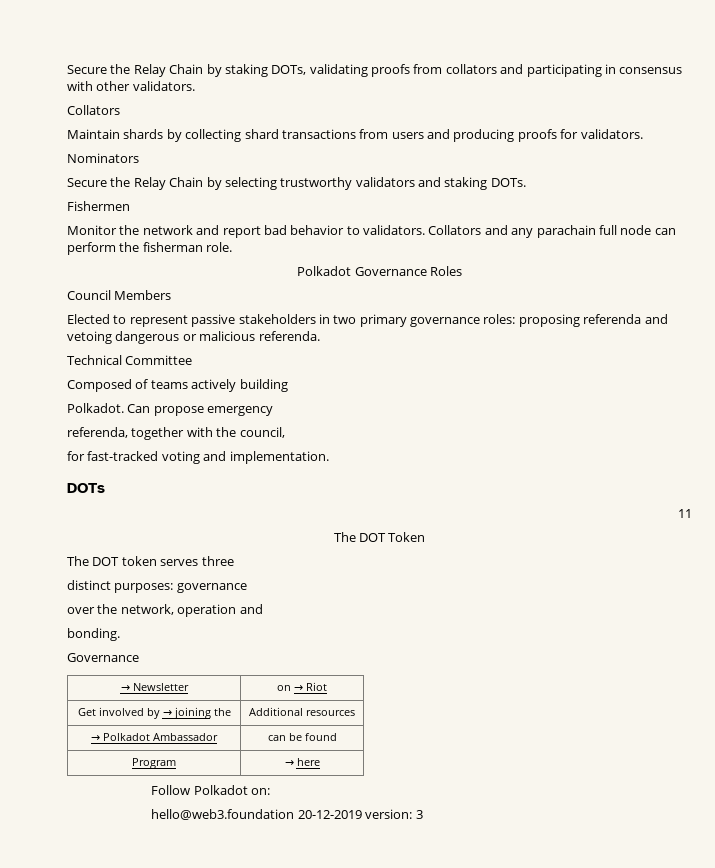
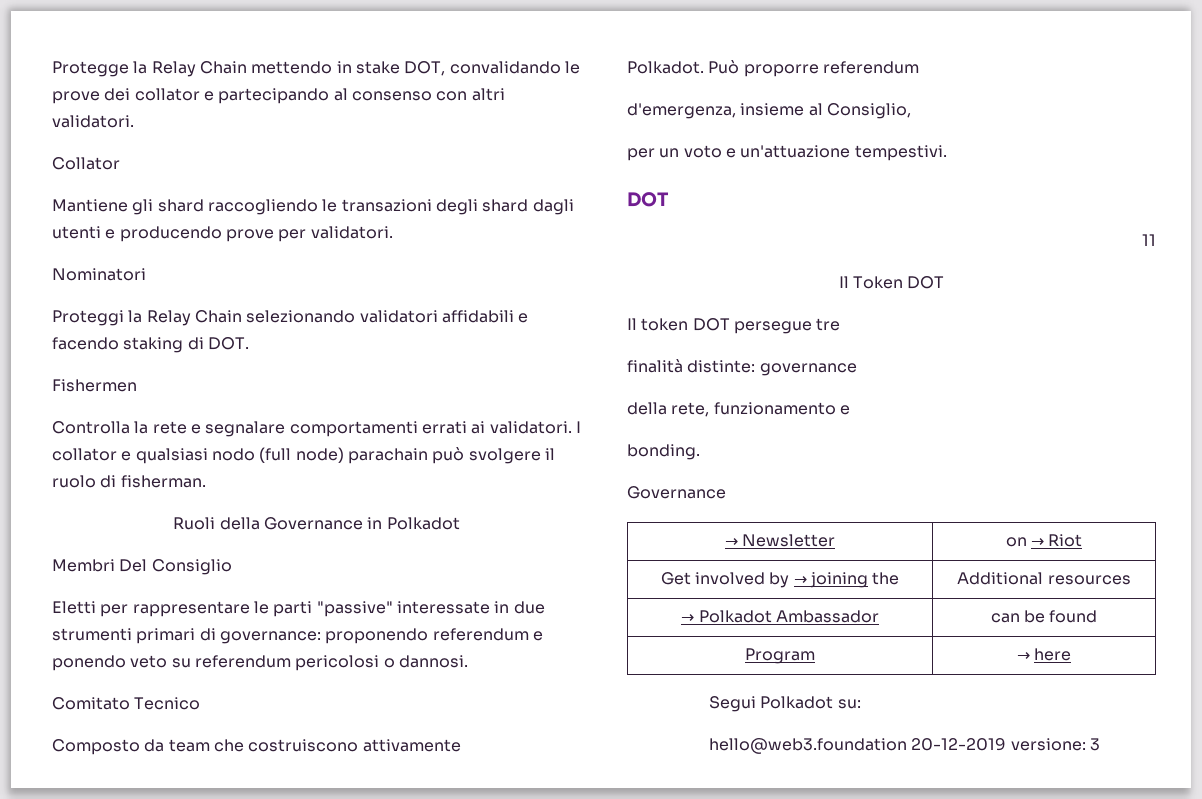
- Secure the Relay Chain by staking DOTs, validating proofs from collators and participating in consensus with other validators.
- Collators
- Maintain shards by collecting shard transactions from users and producing proofs for validators.
- Nominators
- Secure the Relay Chain by selecting trustworthy validators and staking DOTs.
+ Protegge la Relay Chain mettendo in stake DOT, convalidando le prove dei collator e partecipando al consenso con altri validatori.
+ Collator
+ Mantiene gli shard raccogliendo le transazioni degli shard dagli utenti e producendo prove per validatori.
+ Nominatori
+ Proteggi la Relay Chain selezionando validatori affidabili e facendo staking di DOT.
  Fishermen
- Monitor the network and report bad behavior to validators. Collators and any parachain full node can perform the fisherman role.
- Polkadot Governance Roles
- Council Members
- Elected to represent passive stakeholders in two primary governance roles: proposing referenda and vetoing dangerous or malicious referenda.
- Technical Committee
- Composed of teams actively building
- Polkadot. Can propose emergency
- referenda, together with the council,
- for fast-tracked voting and implementation.
- DOTs
+ Controlla la rete e segnalare comportamenti errati ai validatori. I collator e qualsiasi nodo (full node) parachain può svolgere il ruolo di fisherman.
+ Ruoli della Governance in Polkadot
+ Membri Del Consiglio
+ Eletti per rappresentare le parti "passive" interessate in due strumenti primari di governance: proponendo referendum e ponendo veto su referendum pericolosi o dannosi.
+ Comitato Tecnico
+ Composto da team che costruiscono attivamente
+ Polkadot. Può proporre referendum
+ d'emergenza, insieme al Consiglio,
+ per un voto e un'attuazione tempestivi.
+ DOT
- The DOT Token
- The DOT token serves three
- distinct purposes: governance
- over the network, operation and
+ Il Token DOT
+ Il token DOT persegue tre
+ finalità distinte: governance
+ della rete, funzionamento e
- Follow Polkadot on:
+ Segui Polkadot su:
- hello@web3.foundation 20-12-2019 version: 3
+ hello@web3.foundation 20-12-2019 versione: 3

